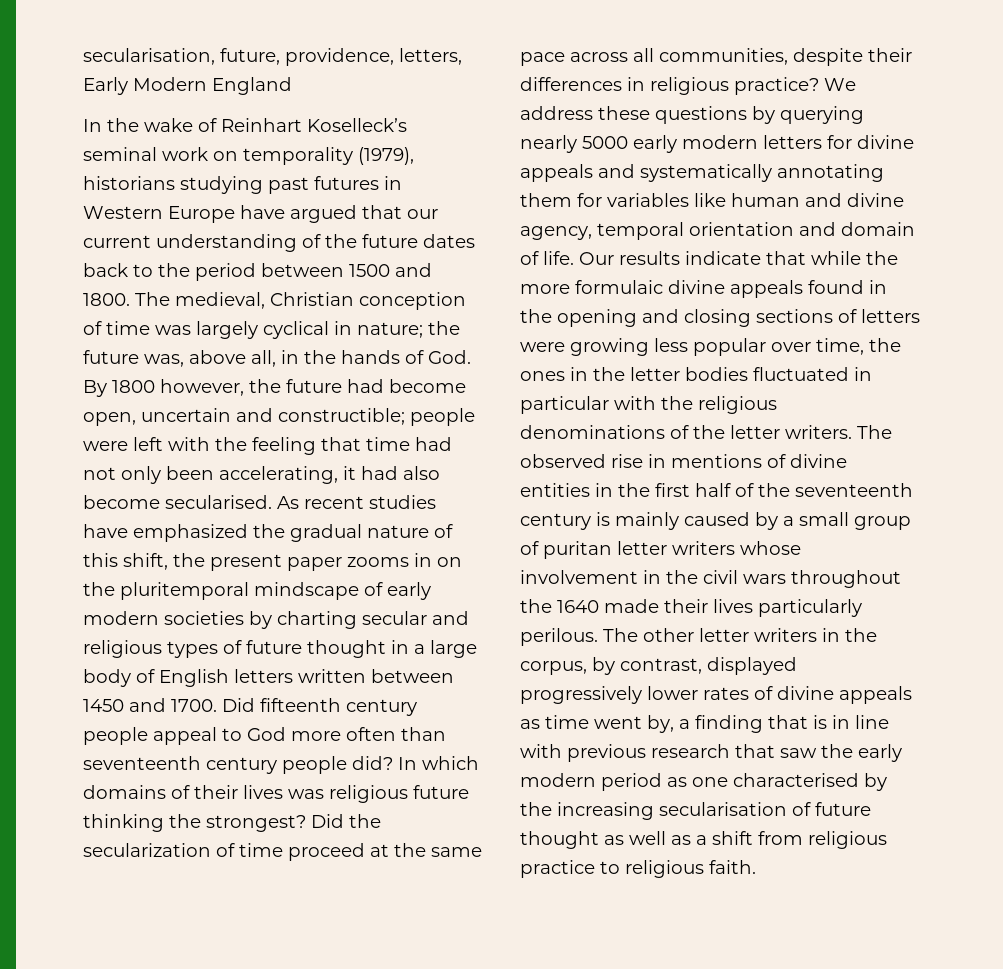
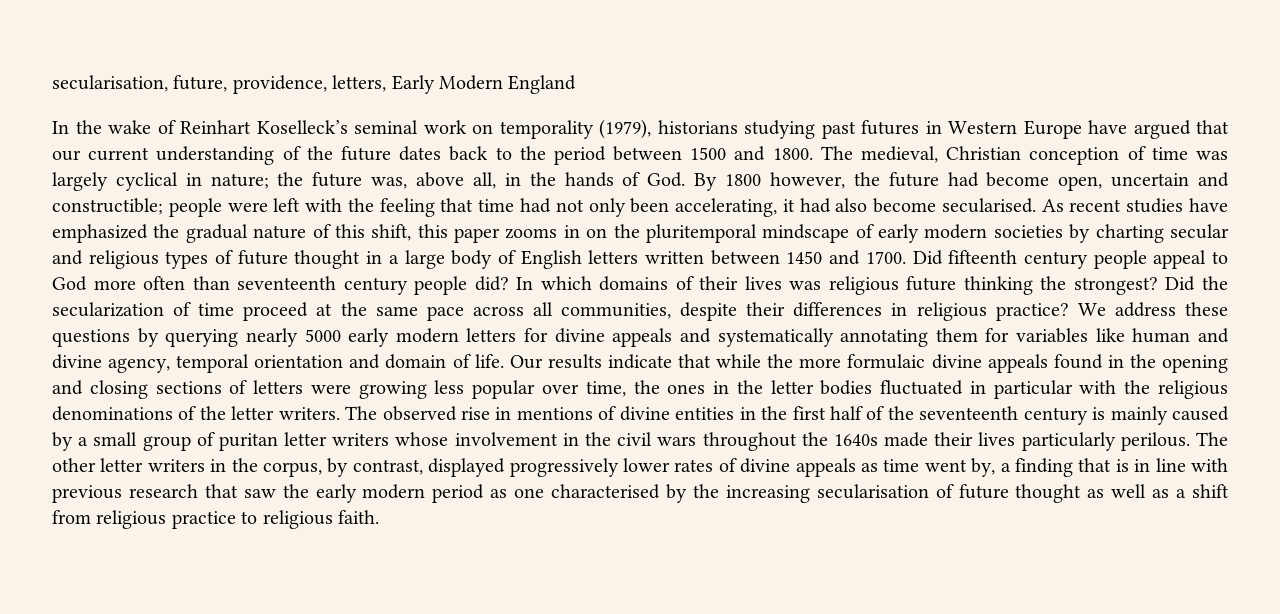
- As recent studies have emphasized the gradual nature of this shift, the present paper zooms in on the pluritemporal mindscape of early modern societies by charting secular and religious types of future thought in a large body of English letters written between 1450 and 1700.
+ As recent studies have emphasized the gradual nature of this shift, this paper zooms in on the pluritemporal mindscape of early modern societies by charting secular and religious types of future thought in a large body of English letters written between 1450 and 1700.
- The observed rise in mentions of divine entities in the first half of the seventeenth century is mainly caused by a small group of puritan letter writers whose involvement in the civil wars throughout the 1640 made their lives particularly perilous.
+ The observed rise in mentions of divine entities in the first half of the seventeenth century is mainly caused by a small group of puritan letter writers whose involvement in the civil wars throughout the 1640s made their lives particularly perilous.

